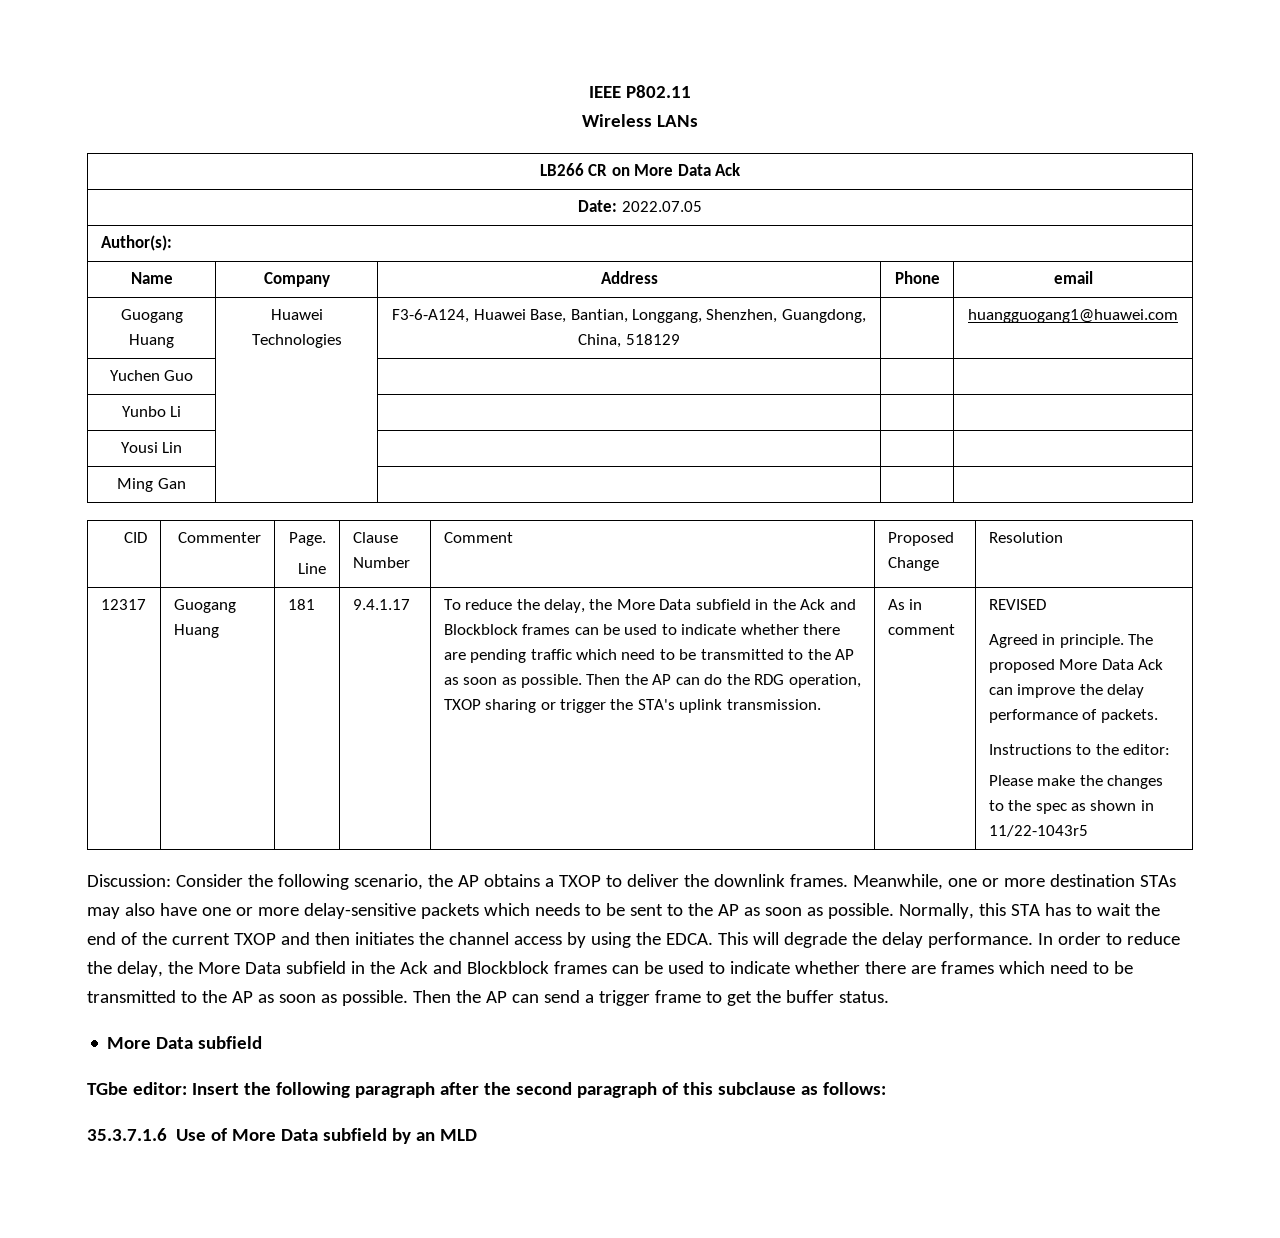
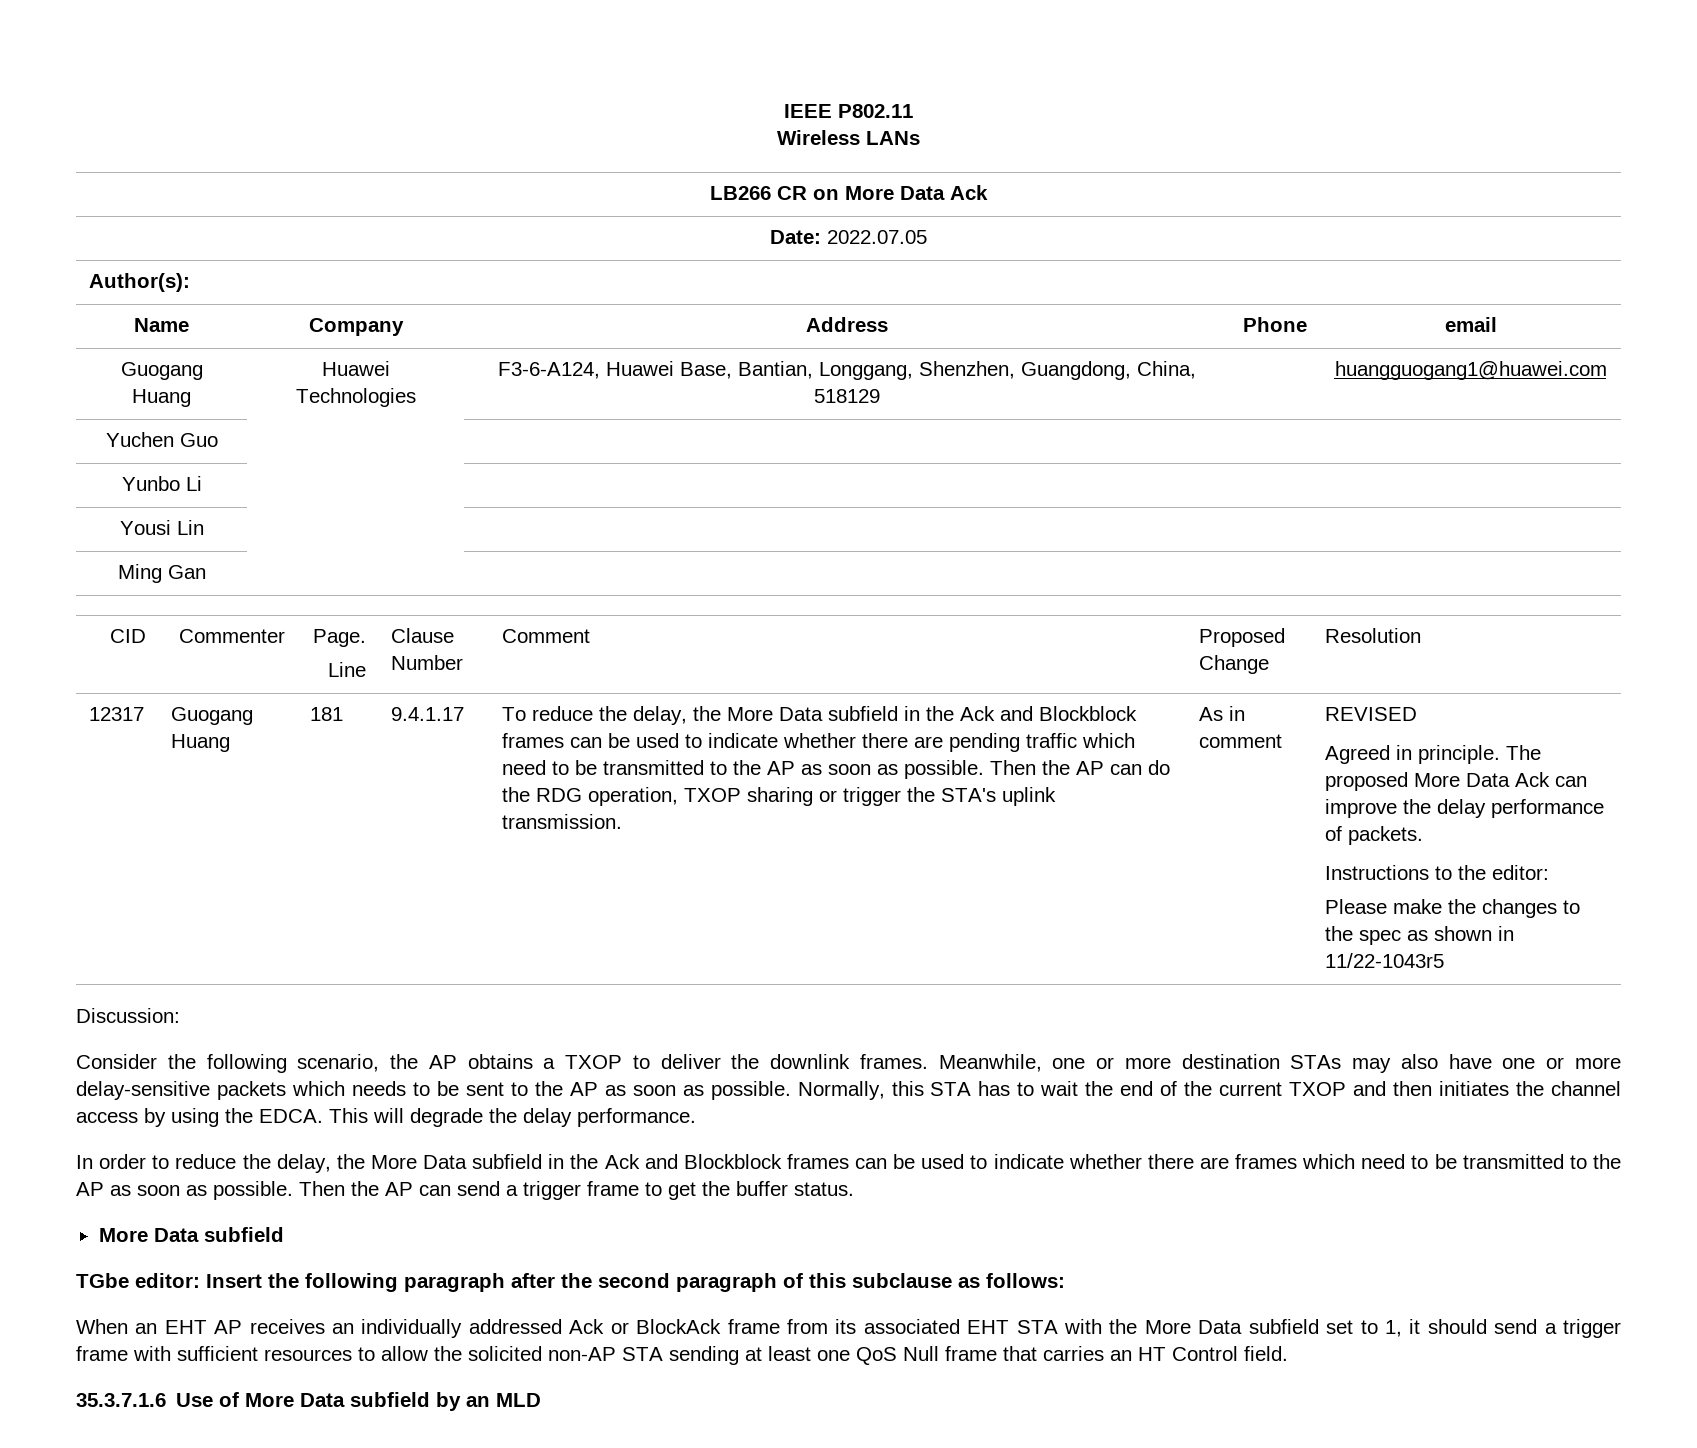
- Discussion: Consider the following scenario, the AP obtains a TXOP to deliver the downlink frames.
+ Discussion:
+ Consider the following scenario, the AP obtains a TXOP to deliver the downlink frames.
- This will degrade the delay performance. In order to reduce the delay, the More Data subfield in the Ack and Blockblock frames can be used to indicate whether there are frames which need to be transmitted to the AP as soon as possible.
+ This will degrade the delay performance.
+ In order to reduce the delay, the More Data subfield in the Ack and Blockblock frames can be used to indicate whether there are frames which need to be transmitted to the AP as soon as possible.
+ When an EHT AP receives an individually addressed Ack or BlockAck frame from its associated EHT STA with the More Data subfield set to 1, it should send a trigger frame with sufficient resources to allow the solicited non-AP STA sending at least one QoS Null frame that carries an HT Control field.

